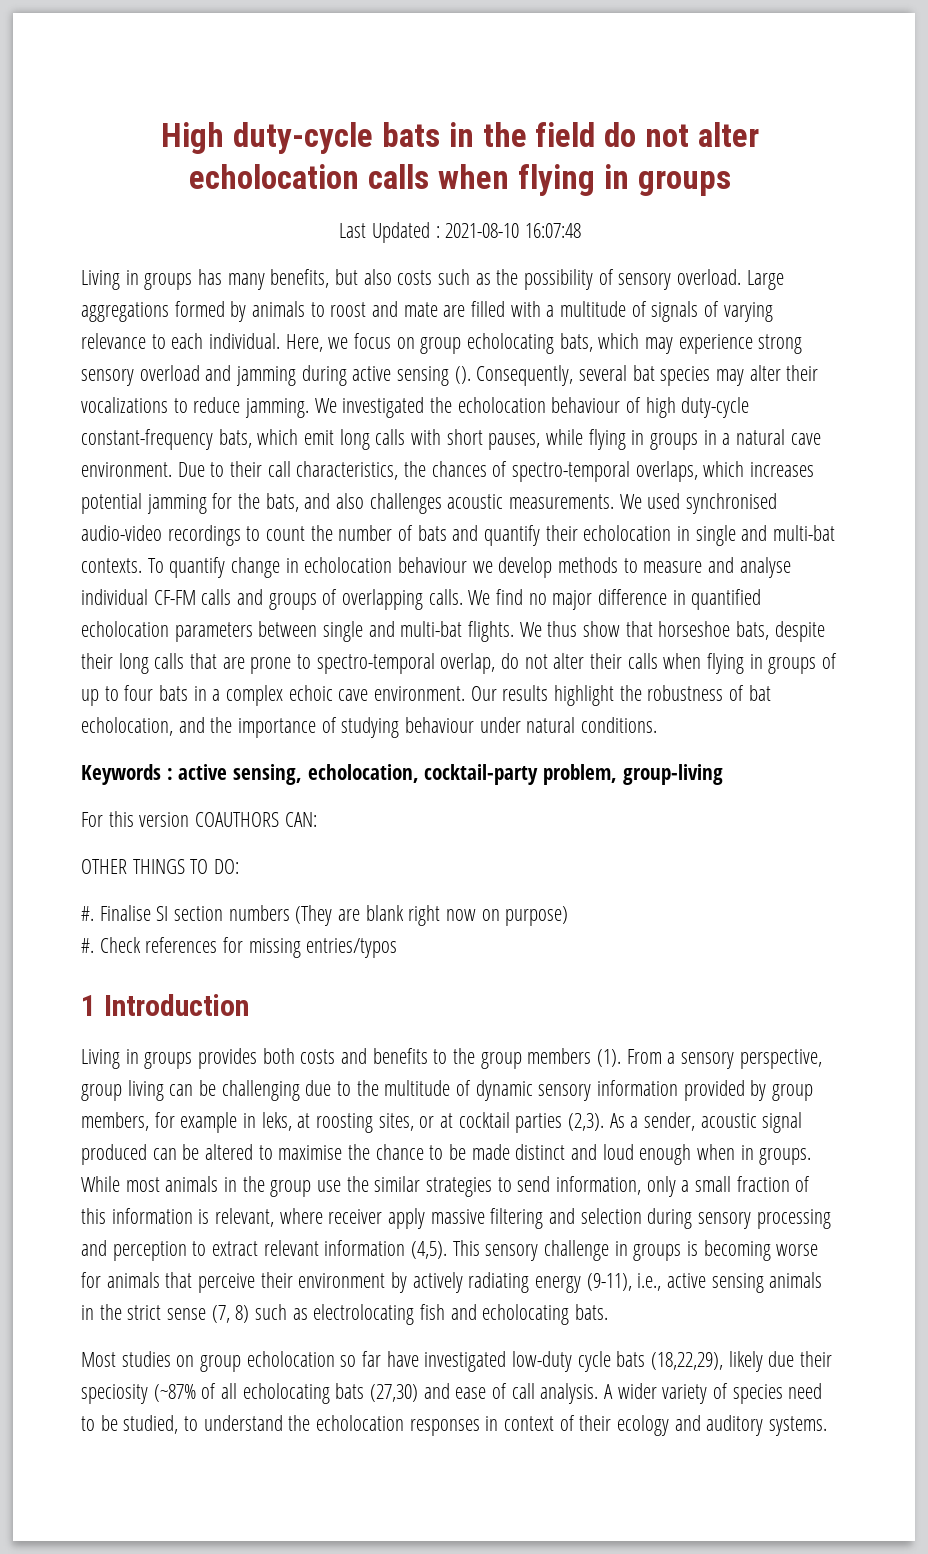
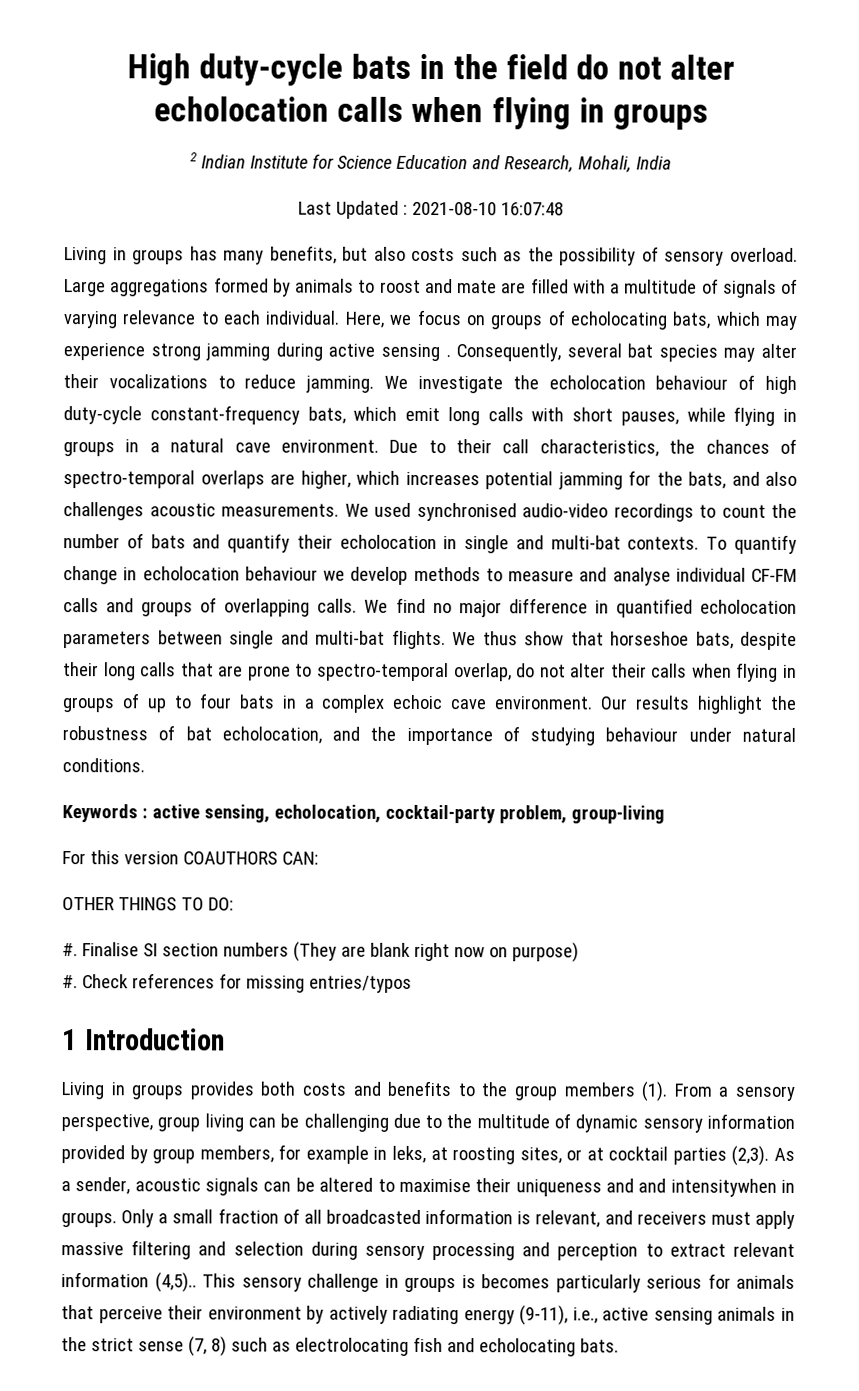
+ 2 Indian Institute for Science Education and Research, Mohali, India
- Here, we focus on group echolocating bats, which may experience strong sensory overload and jamming during active sensing ().
+ Here, we focus on groups of echolocating bats, which may experience strong jamming during active sensing .
- We investigated the echolocation behaviour of high duty-cycle constant-frequency bats, which emit long calls with short pauses, while flying in groups in a natural cave environment.
+ We investigate the echolocation behaviour of high duty-cycle constant-frequency bats, which emit long calls with short pauses, while flying in groups in a natural cave environment.
- Due to their call characteristics, the chances of spectro-temporal overlaps, which increases potential jamming for the bats, and also challenges acoustic measurements.
+ Due to their call characteristics, the chances of spectro-temporal overlaps are higher, which increases potential jamming for the bats, and also challenges acoustic measurements.
- As a sender, acoustic signal produced can be altered to maximise the chance to be made distinct and loud enough when in groups. While most animals in the group use the similar strategies to send information, only a small fraction of this information is relevant, where receiver apply massive filtering and selection during sensory processing and perception to extract relevant information (4,5).
+ As a sender, acoustic signals can be altered to maximise their uniqueness and and intensitywhen in groups. Only a small fraction of all broadcasted information is relevant, and receivers must apply massive filtering and selection during sensory processing and perception to extract relevant information (4,5)..
- This sensory challenge in groups is becoming worse for animals that perceive their environment by actively radiating energy (9-11), i.e., active sensing animals in the strict sense (7, 8) such as electrolocating fish and echolocating bats.
+ This sensory challenge in groups is becomes particularly serious for animals that perceive their environment by actively radiating energy (9-11), i.e., active sensing animals in the strict sense (7, 8) such as electrolocating fish and echolocating bats.
- Most studies on group echolocation so far have investigated low-duty cycle bats (18,22,29), likely due their speciosity (~87% of all echolocating bats (27,30) and ease of call analysis. A wider variety of species need to be studied, to understand the echolocation responses in context of their ecology and auditory systems.

